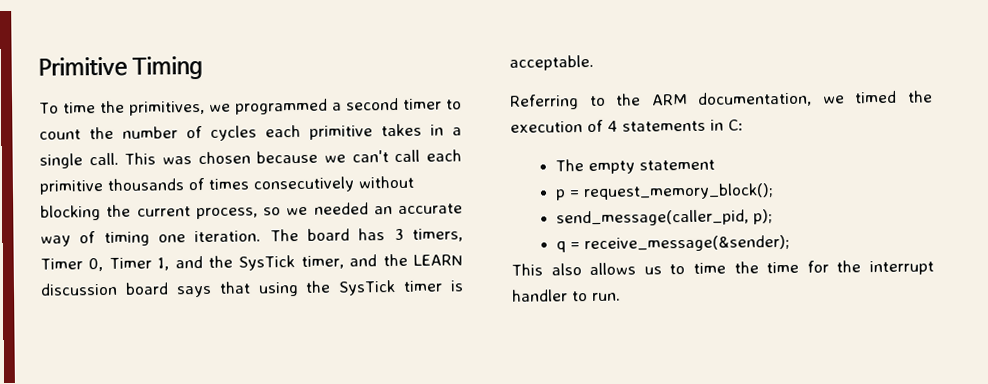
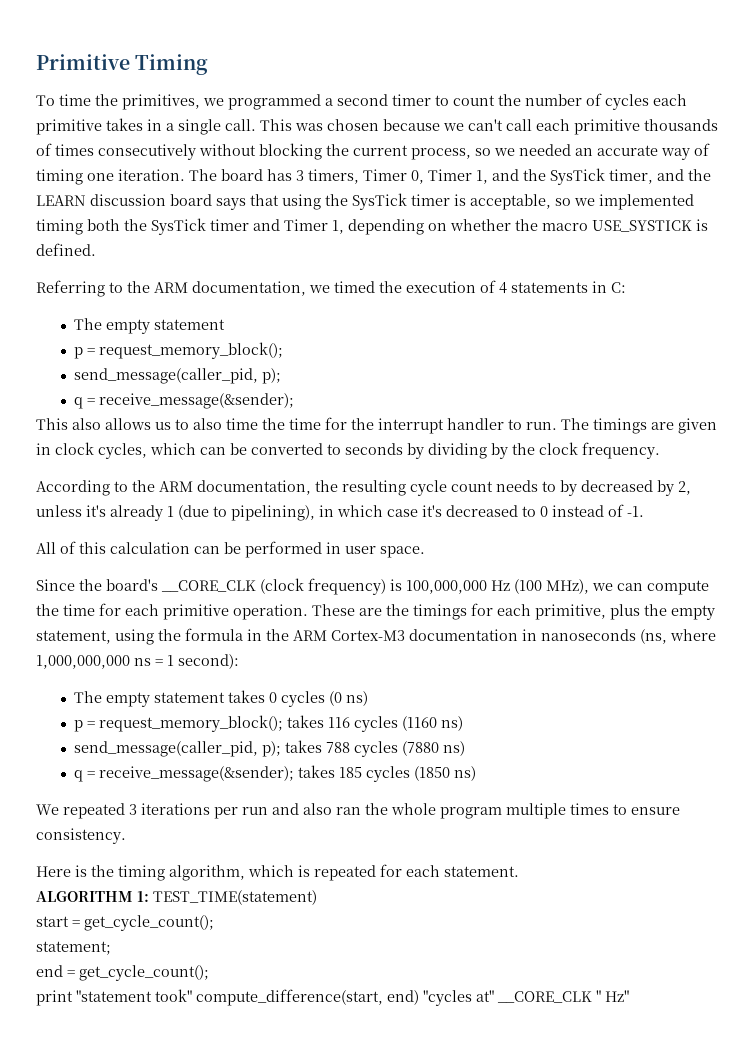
- The board has 3 timers, Timer 0, Timer 1, and the SysTick timer, and the LEARN discussion board says that using the SysTick timer is acceptable.
+ The board has 3 timers, Timer 0, Timer 1, and the SysTick timer, and the LEARN discussion board says that using the SysTick timer is acceptable, so we implemented timing both the SysTick timer and Timer 1, depending on whether the macro USE_SYSTICK is defined.
- This also allows us to time the time for the interrupt handler to run.
+ This also allows us to also time the time for the interrupt handler to run.
+ The timings are given in clock cycles, which can be converted to seconds by dividing by the clock frequency.
+ According to the ARM documentation, the resulting cycle count needs to by decreased by 2, unless it's already 1 (due to pipelining), in which case it's decreased to 0 instead of -1.
+ All of this calculation can be performed in user space.
+ Since the board's __CORE_CLK (clock frequency) is 100,000,000 Hz (100 MHz), we can compute the time for each primitive operation. These are the timings for each primitive, plus the empty statement, using the formula in the ARM Cortex-M3 documentation in nanoseconds (ns, where 1,000,000,000 ns = 1 second):
+ The empty statement takes 0 cycles (0 ns)
+ p = request_memory_block(); takes 116 cycles (1160 ns)
+ send_message(caller_pid, p); takes 788 cycles (7880 ns)
+ q = receive_message(&sender); takes 185 cycles (1850 ns)
+ We repeated 3 iterations per run and also ran the whole program multiple times to ensure consistency.
+ Here is the timing algorithm, which is repeated for each statement.
+ ALGORITHM 1: TEST_TIME(statement)
+ start = get_cycle_count();
+ statement;
+ end = get_cycle_count();
+ print "statement took" compute_difference(start, end) "cycles at" __CORE_CLK " Hz"

